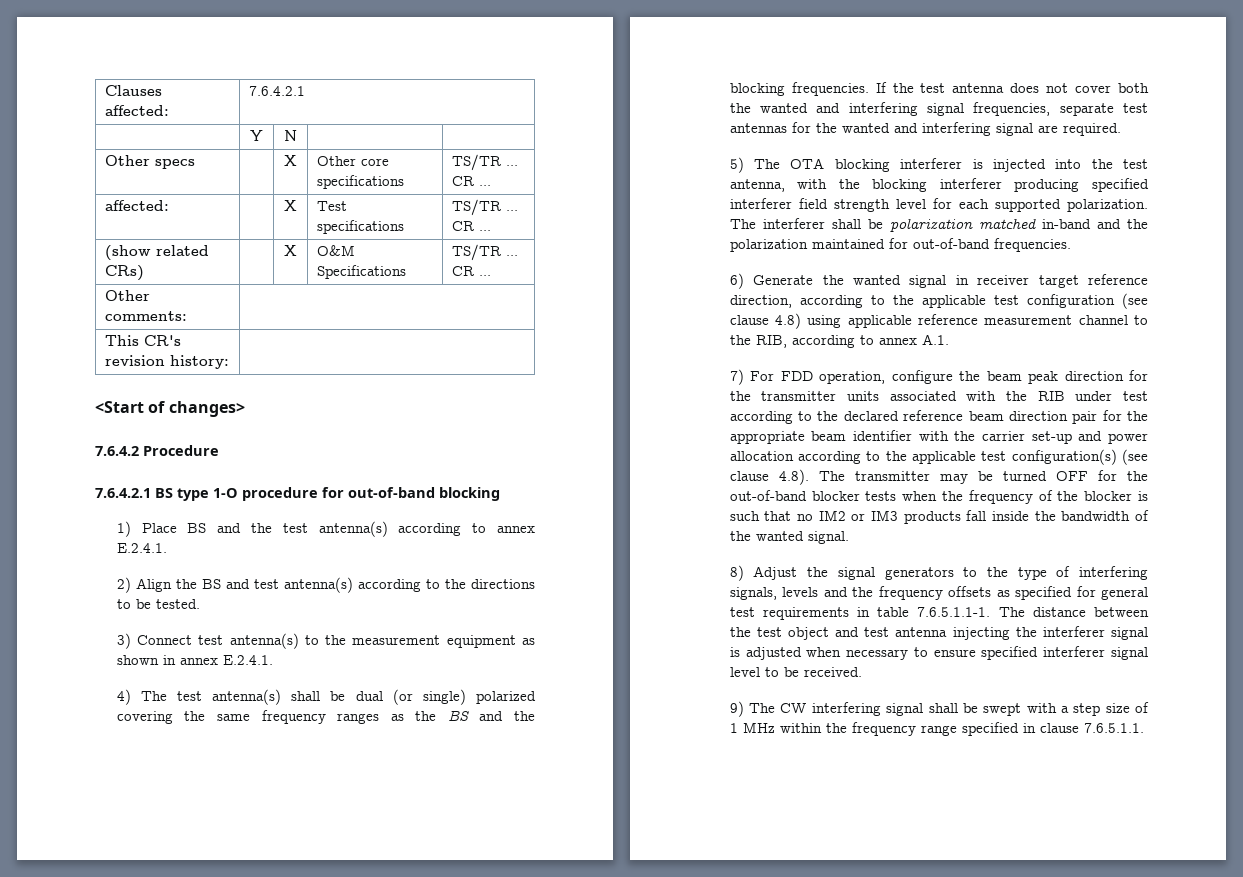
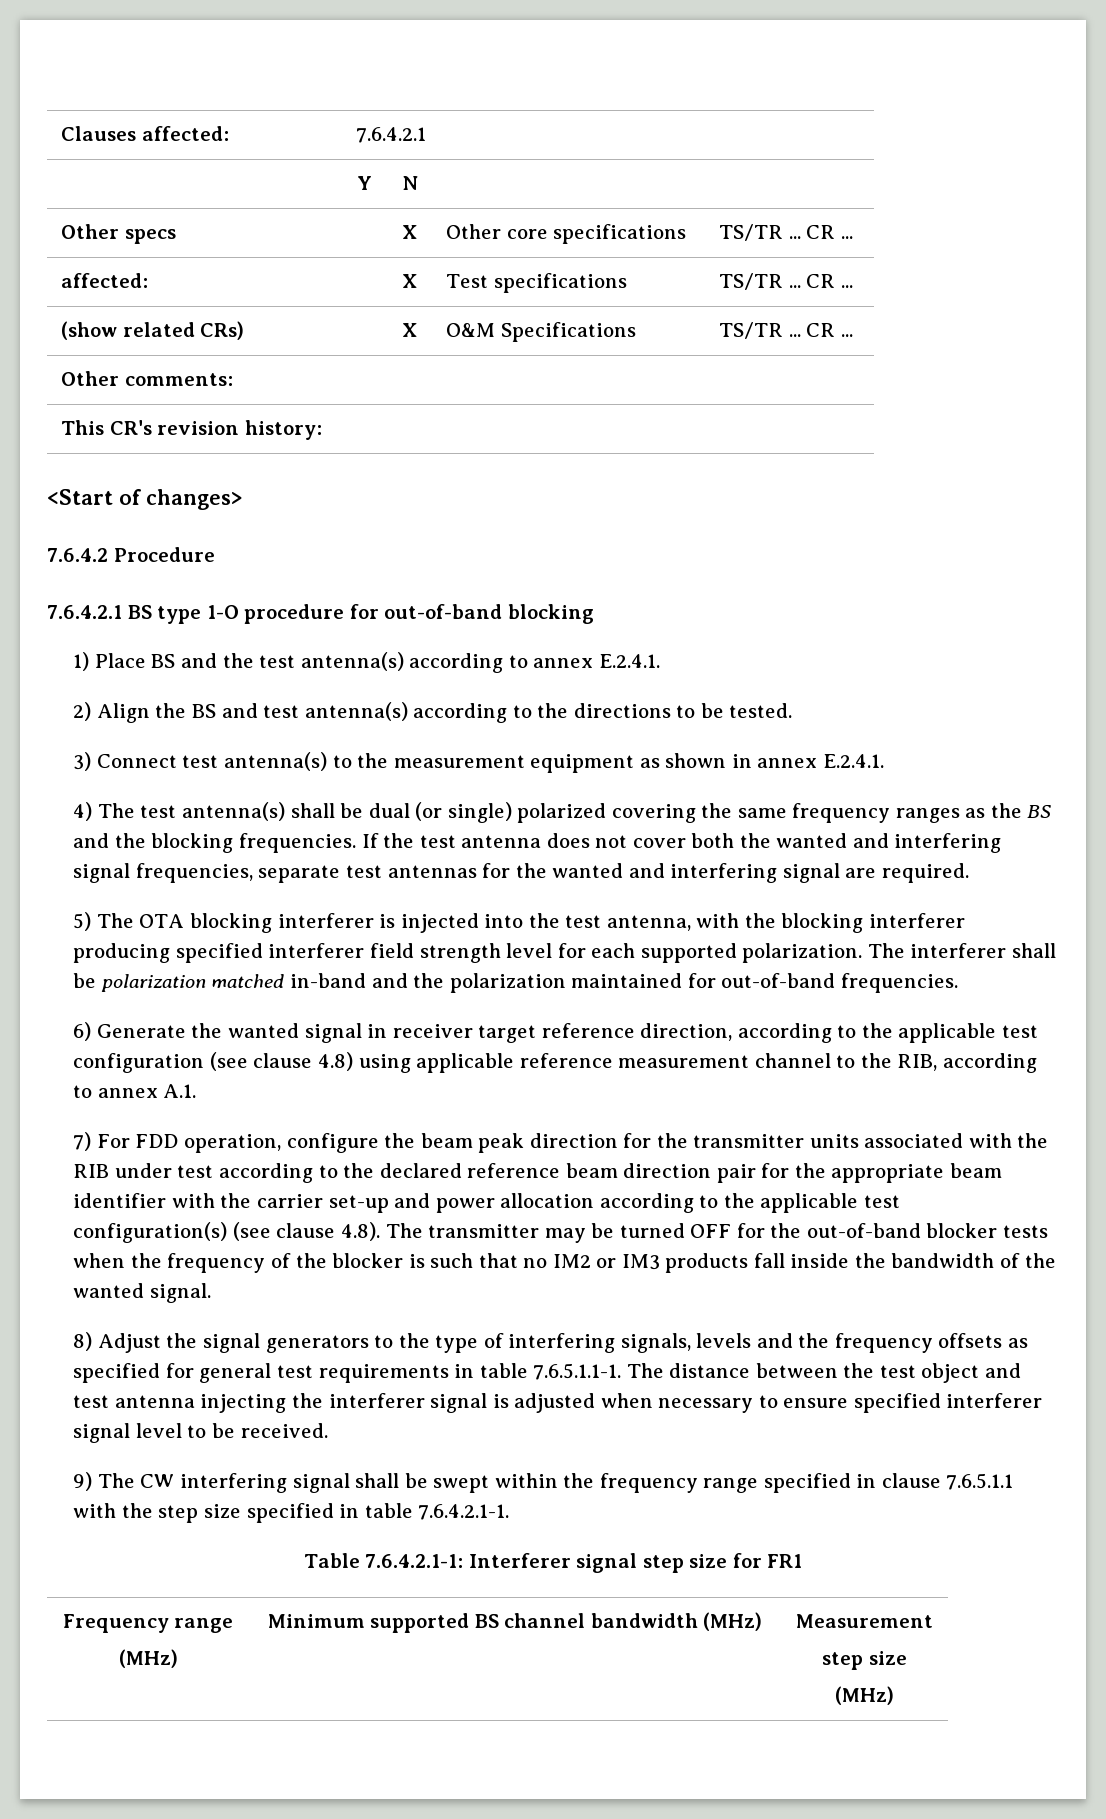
- 9) The CW interfering signal shall be swept with a step size of 1 MHz within the frequency range specified in clause 7.6.5.1.1.
+ 9) The CW interfering signal shall be swept within the frequency range specified in clause 7.6.5.1.1 with the step size specified in table 7.6.4.2.1-1.
+ Table 7.6.4.2.1-1: Interferer signal step size for FR1
+ Frequency range
+ (MHz) | Minimum supported BS channel bandwidth (MHz) | Measurement
+ step size
+ (MHz)

